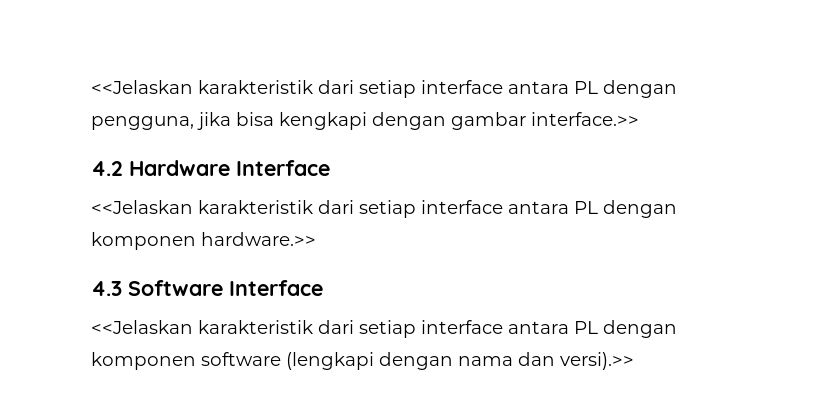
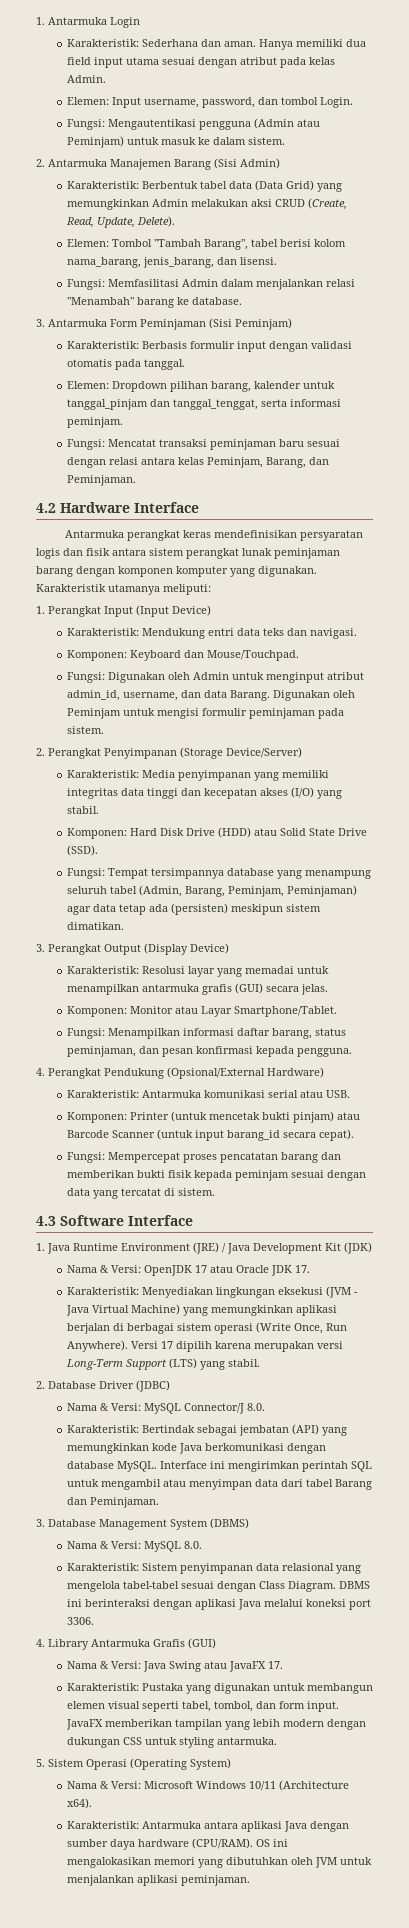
- <<Jelaskan karakteristik dari setiap interface antara PL dengan pengguna, jika bisa kengkapi dengan gambar interface.>>
+ 1. Antarmuka Login
+ Karakteristik: Sederhana dan aman. Hanya memiliki dua field input utama sesuai dengan atribut pada kelas Admin.
+ Elemen: Input username, password, dan tombol Login.
+ Fungsi: Mengautentikasi pengguna (Admin atau Peminjam) untuk masuk ke dalam sistem.
+ 2. Antarmuka Manajemen Barang (Sisi Admin)
+ Karakteristik: Berbentuk tabel data (Data Grid) yang memungkinkan Admin melakukan aksi CRUD (Create, Read, Update, Delete).
+ Elemen: Tombol "Tambah Barang", tabel berisi kolom nama_barang, jenis_barang, dan lisensi.
+ Fungsi: Memfasilitasi Admin dalam menjalankan relasi "Menambah" barang ke database.
+ 3. Antarmuka Form Peminjaman (Sisi Peminjam)
+ Karakteristik: Berbasis formulir input dengan validasi otomatis pada tanggal.
+ Elemen: Dropdown pilihan barang, kalender untuk tanggal_pinjam dan tanggal_tenggat, serta informasi peminjam.
+ Fungsi: Mencatat transaksi peminjaman baru sesuai dengan relasi antara kelas Peminjam, Barang, dan Peminjaman.
  4.2 Hardware Interface
- <<Jelaskan karakteristik dari setiap interface antara PL dengan komponen hardware.>>
+ Antarmuka perangkat keras mendefinisikan persyaratan logis dan fisik antara sistem perangkat lunak peminjaman barang dengan komponen komputer yang digunakan. Karakteristik utamanya meliputi:
+ 1. Perangkat Input (Input Device)
+ Karakteristik: Mendukung entri data teks dan navigasi.
+ Komponen: Keyboard dan Mouse/Touchpad.
+ Fungsi: Digunakan oleh Admin untuk menginput atribut admin_id, username, dan data Barang. Digunakan oleh Peminjam untuk mengisi formulir peminjaman pada sistem.
+ 2. Perangkat Penyimpanan (Storage Device/Server)
+ Karakteristik: Media penyimpanan yang memiliki integritas data tinggi dan kecepatan akses (I/O) yang stabil.
+ Komponen: Hard Disk Drive (HDD) atau Solid State Drive (SSD).
+ Fungsi: Tempat tersimpannya database yang menampung seluruh tabel (Admin, Barang, Peminjam, Peminjaman) agar data tetap ada (persisten) meskipun sistem dimatikan.
+ 3. Perangkat Output (Display Device)
+ Karakteristik: Resolusi layar yang memadai untuk menampilkan antarmuka grafis (GUI) secara jelas.
+ Komponen: Monitor atau Layar Smartphone/Tablet.
+ Fungsi: Menampilkan informasi daftar barang, status peminjaman, dan pesan konfirmasi kepada pengguna.
+ 4. Perangkat Pendukung (Opsional/External Hardware)
+ Karakteristik: Antarmuka komunikasi serial atau USB.
+ Komponen: Printer (untuk mencetak bukti pinjam) atau Barcode Scanner (untuk input barang_id secara cepat).
+ Fungsi: Mempercepat proses pencatatan barang dan memberikan bukti fisik kepada peminjam sesuai dengan data yang tercatat di sistem.
  4.3 Software Interface
- <<Jelaskan karakteristik dari setiap interface antara PL dengan komponen software (lengkapi dengan nama dan versi).>>
+ 1. Java Runtime Environment (JRE) / Java Development Kit (JDK)
+ Nama & Versi: OpenJDK 17 atau Oracle JDK 17.
+ Karakteristik: Menyediakan lingkungan eksekusi (JVM - Java Virtual Machine) yang memungkinkan aplikasi berjalan di berbagai sistem operasi (Write Once, Run Anywhere). Versi 17 dipilih karena merupakan versi Long-Term Support (LTS) yang stabil.
+ 2. Database Driver (JDBC)
+ Nama & Versi: MySQL Connector/J 8.0.
+ Karakteristik: Bertindak sebagai jembatan (API) yang memungkinkan kode Java berkomunikasi dengan database MySQL. Interface ini mengirimkan perintah SQL untuk mengambil atau menyimpan data dari tabel Barang dan Peminjaman.
+ 3. Database Management System (DBMS)
+ Nama & Versi: MySQL 8.0.
+ Karakteristik: Sistem penyimpanan data relasional yang mengelola tabel-tabel sesuai dengan Class Diagram. DBMS ini berinteraksi dengan aplikasi Java melalui koneksi port 3306.
+ 4. Library Antarmuka Grafis (GUI)
+ Nama & Versi: Java Swing atau JavaFX 17.
+ Karakteristik: Pustaka yang digunakan untuk membangun elemen visual seperti tabel, tombol, dan form input. JavaFX memberikan tampilan yang lebih modern dengan dukungan CSS untuk styling antarmuka.
+ 5. Sistem Operasi (Operating System)
+ Nama & Versi: Microsoft Windows 10/11 (Architecture x64).
+ Karakteristik: Antarmuka antara aplikasi Java dengan sumber daya hardware (CPU/RAM). OS ini mengalokasikan memori yang dibutuhkan oleh JVM untuk menjalankan aplikasi peminjaman.

